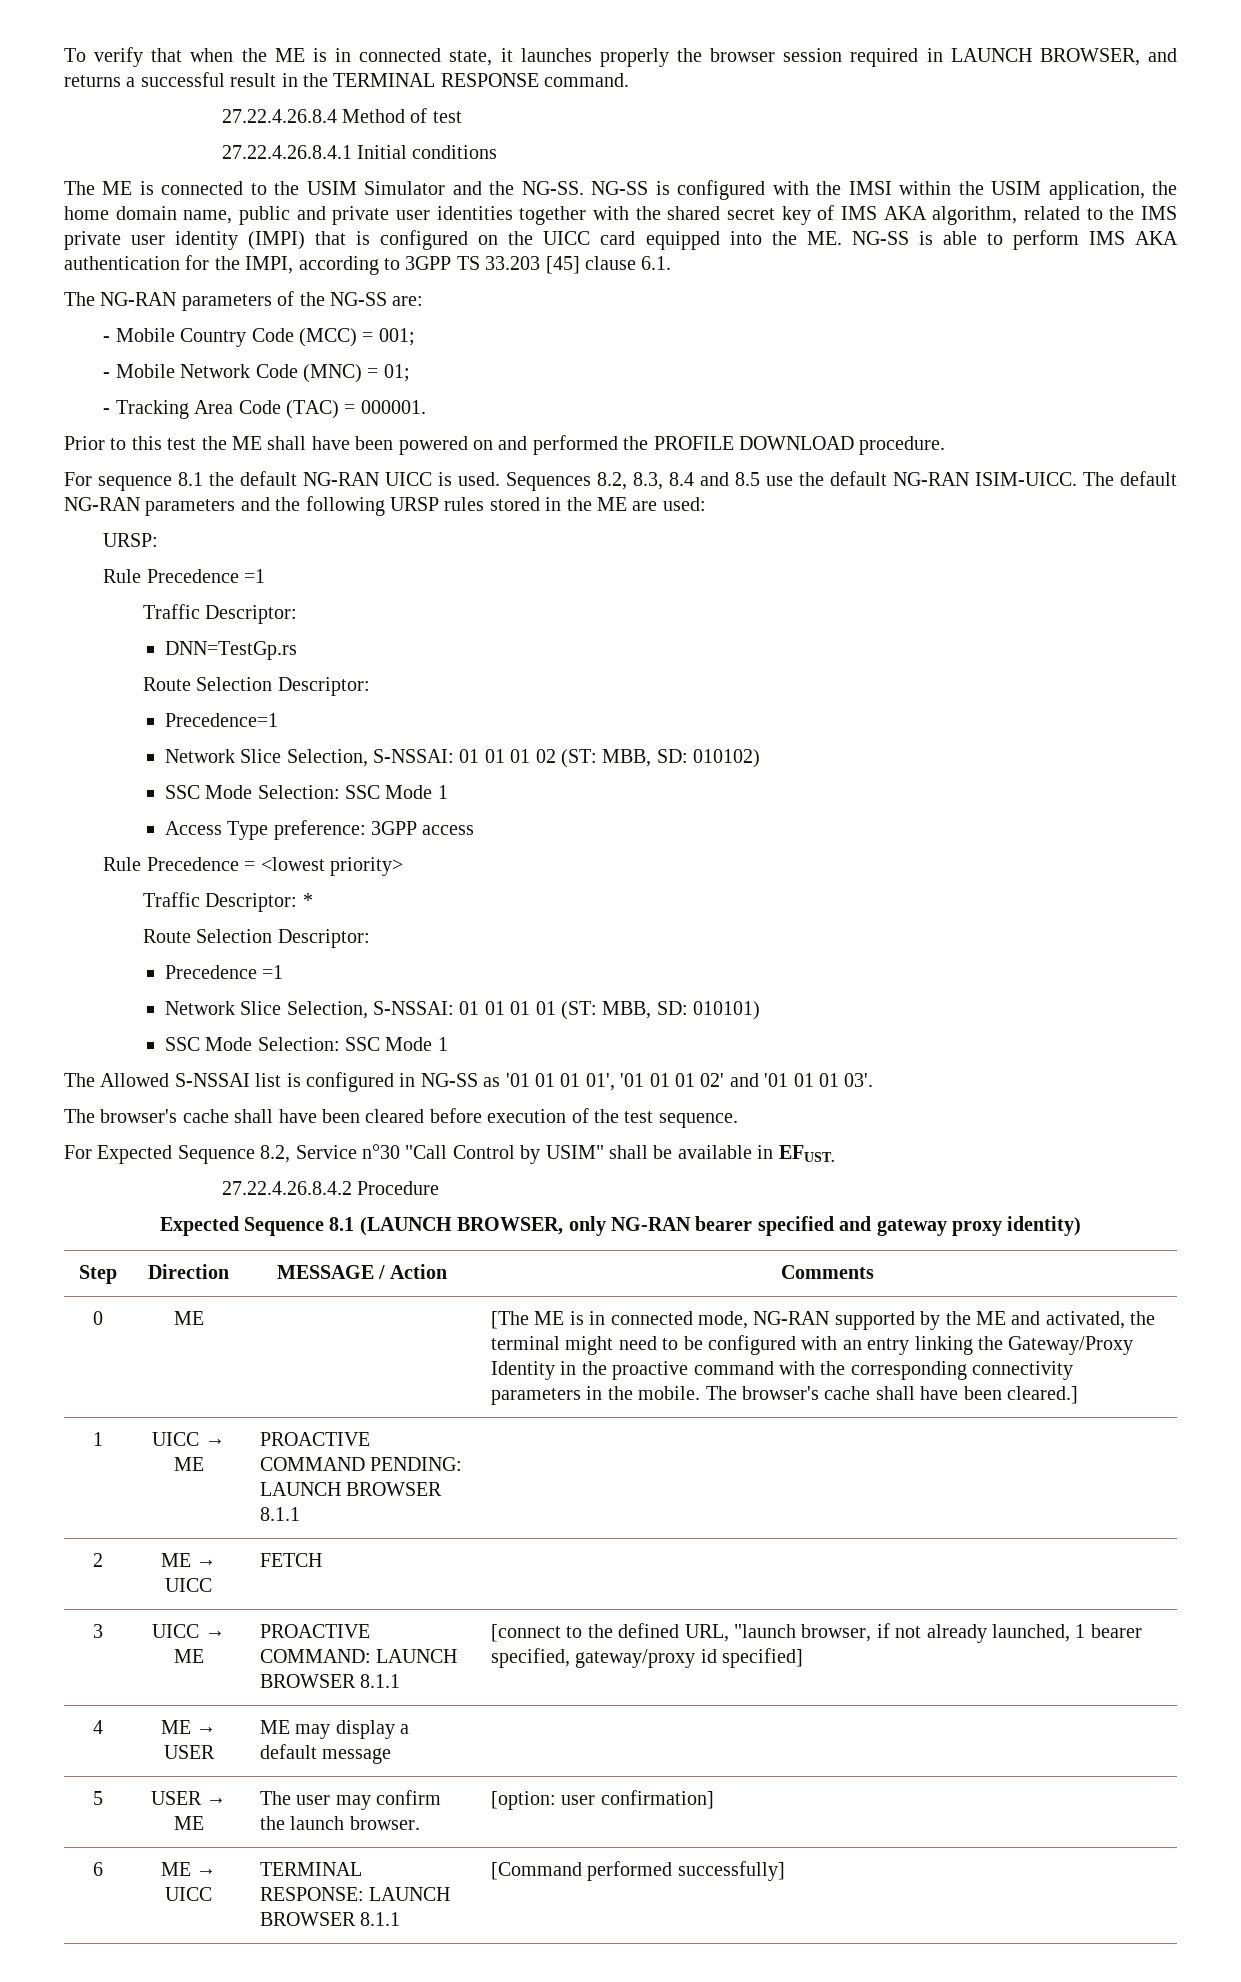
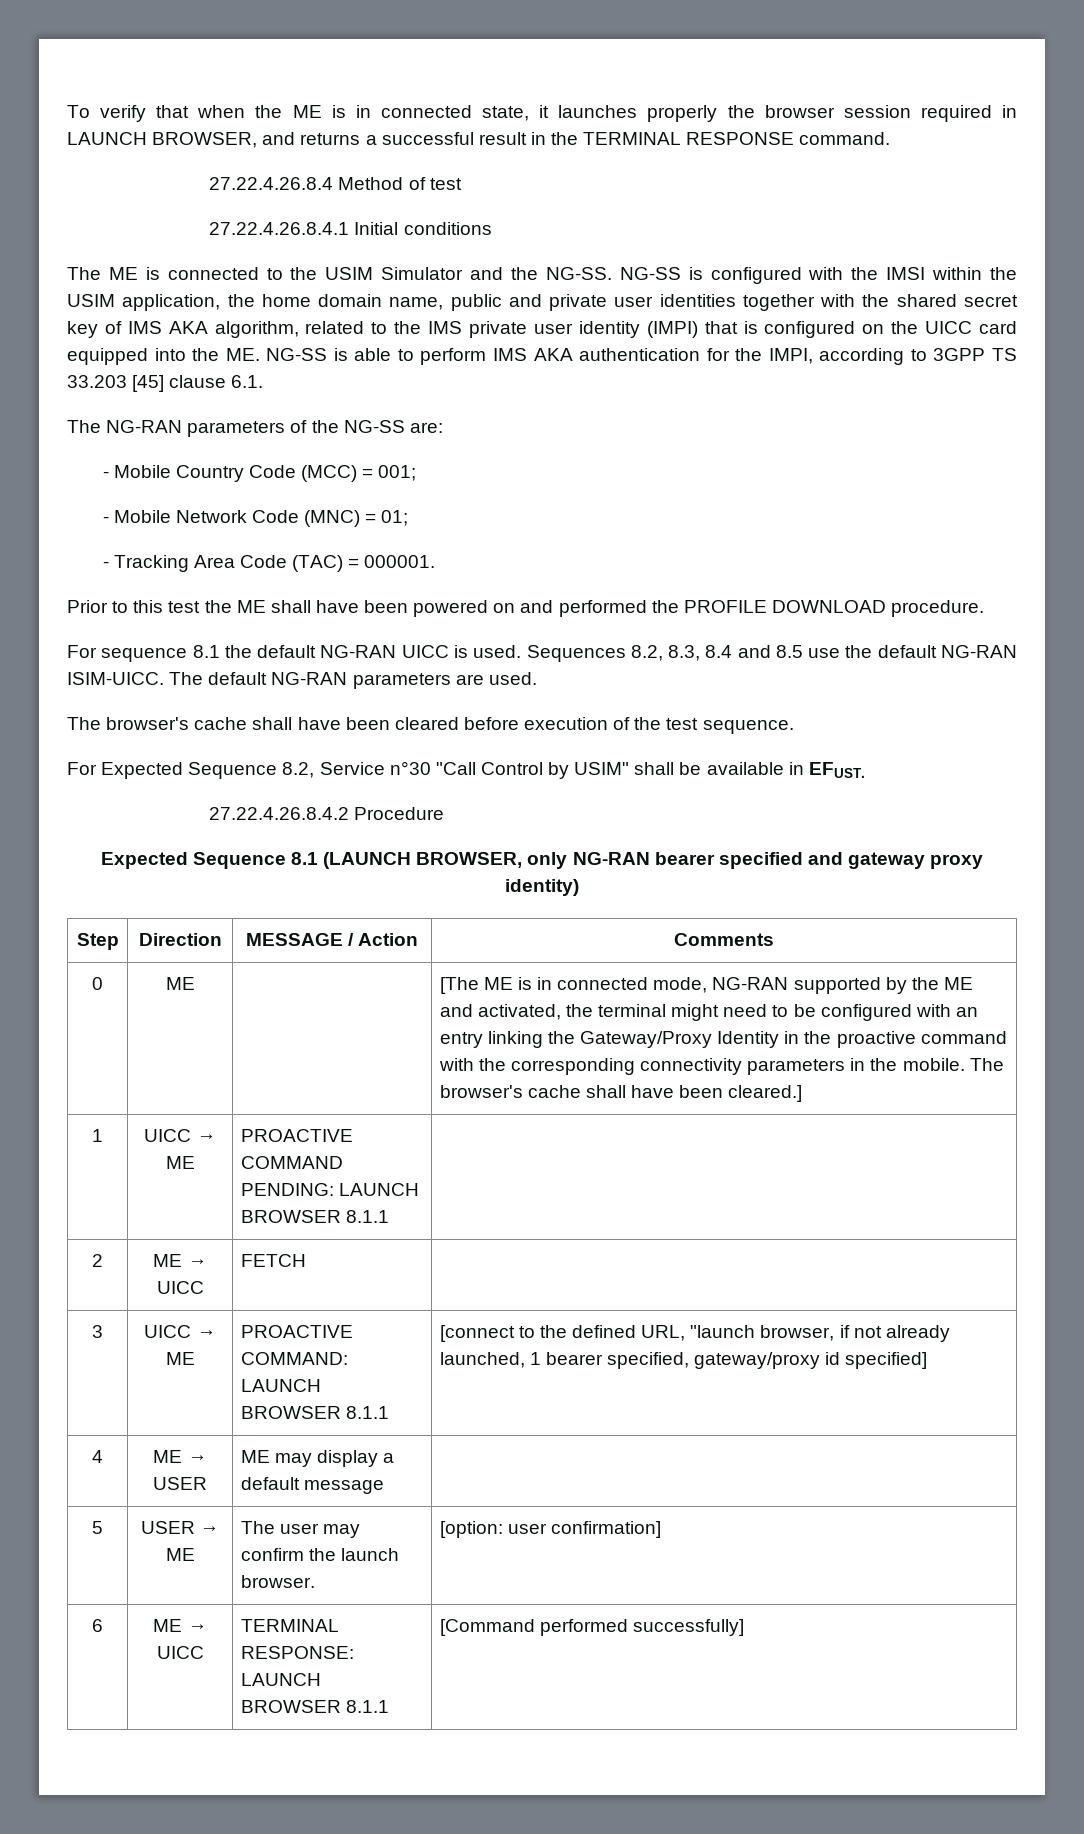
- The default NG-RAN parameters and the following URSP rules stored in the ME are used:
- URSP:
- Rule Precedence =1
- Traffic Descriptor:
- DNN=TestGp.rs
- Route Selection Descriptor:
- Precedence=1
- Network Slice Selection, S-NSSAI: 01 01 01 02 (ST: MBB, SD: 010102)
- SSC Mode Selection: SSC Mode 1
- Access Type preference: 3GPP access
- Rule Precedence = <lowest priority>
- Traffic Descriptor: *
- Route Selection Descriptor:
- Precedence =1
- Network Slice Selection, S-NSSAI: 01 01 01 01 (ST: MBB, SD: 010101)
- SSC Mode Selection: SSC Mode 1
- The Allowed S-NSSAI list is configured in NG-SS as '01 01 01 01', '01 01 01 02' and '01 01 01 03'.
+ The default NG-RAN parameters are used.

